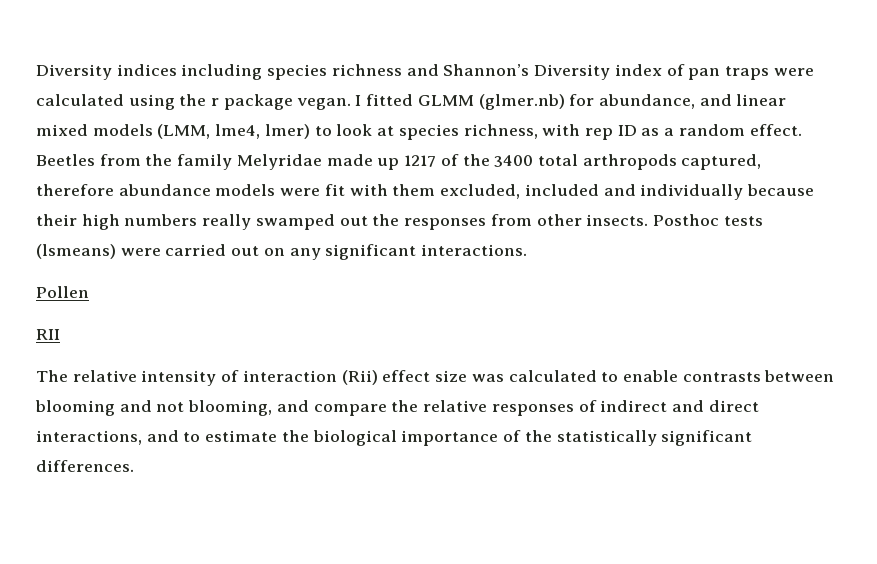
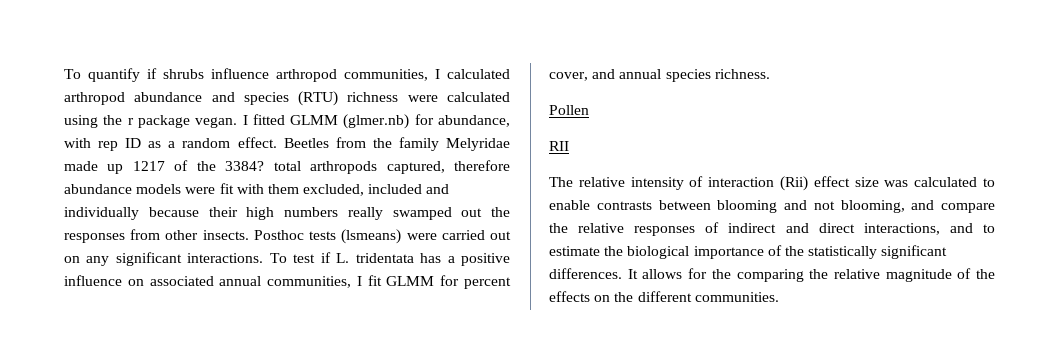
- Diversity indices including species richness and Shannon’s Diversity index of pan traps were calculated using the r package vegan.
+ To quantify if shrubs influence arthropod communities, I calculated arthropod abundance and species (RTU) richness were calculated using the r package vegan.
- I fitted GLMM (glmer.nb) for abundance, and linear mixed models (LMM, lme4, lmer) to look at species richness, with rep ID as a random effect.
+ I fitted GLMM (glmer.nb) for abundance, with rep ID as a random effect.
- Beetles from the family Melyridae made up 1217 of the 3400 total arthropods captured, therefore abundance models were fit with them excluded, included and individually because their high numbers really swamped out the responses from other insects.
+ Beetles from the family Melyridae made up 1217 of the 3384? total arthropods captured, therefore abundance models were fit with them excluded, included and individually because their high numbers really swamped out the responses from other insects.
+ To test if L. tridentata has a positive influence on associated annual communities, I fit GLMM for percent cover, and annual species richness.
+ It allows for the comparing the relative magnitude of the effects on the different communities.

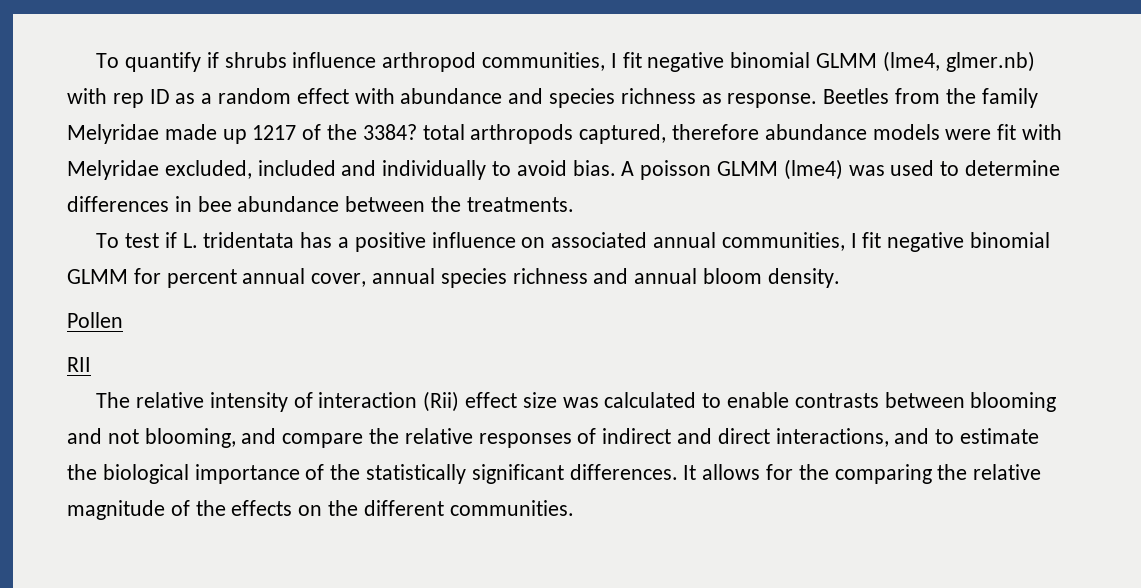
- To quantify if shrubs influence arthropod communities, I calculated arthropod abundance and species (RTU) richness were calculated using the r package vegan. I fitted GLMM (glmer.nb) for abundance, with rep ID as a random effect.
+ To quantify if shrubs influence arthropod communities, I fit negative binomial GLMM (lme4, glmer.nb) with rep ID as a random effect with abundance and species richness as response.
- Beetles from the family Melyridae made up 1217 of the 3384? total arthropods captured, therefore abundance models were fit with them excluded, included and individually because their high numbers really swamped out the responses from other insects. Posthoc tests (lsmeans) were carried out on any significant interactions. To test if L. tridentata has a positive influence on associated annual communities, I fit GLMM for percent cover, and annual species richness.
+ Beetles from the family Melyridae made up 1217 of the 3384? total arthropods captured, therefore abundance models were fit with Melyridae excluded, included and individually to avoid bias. A poisson GLMM (lme4) was used to determine differences in bee abundance between the treatments.
+ To test if L. tridentata has a positive influence on associated annual communities, I fit negative binomial GLMM for percent annual cover, annual species richness and annual bloom density.

